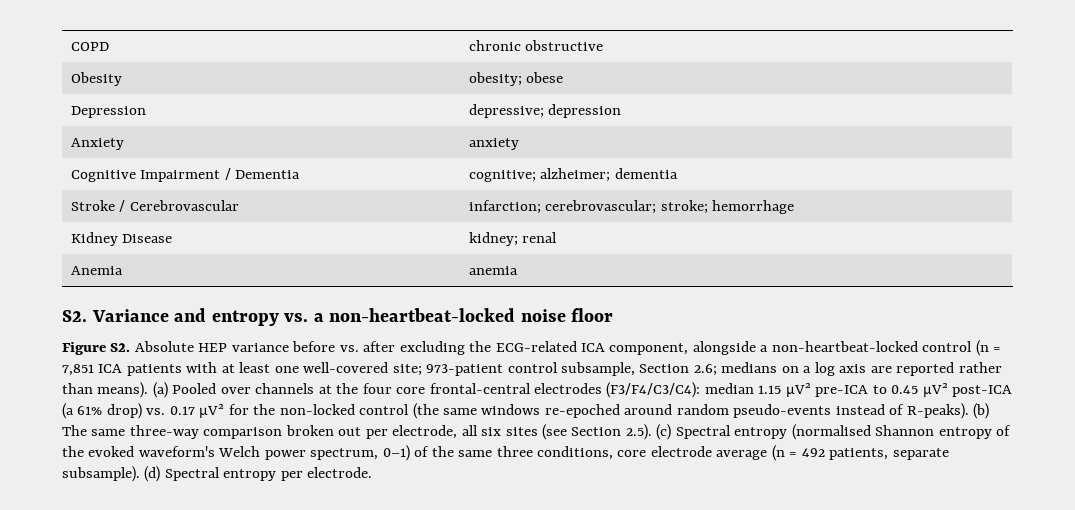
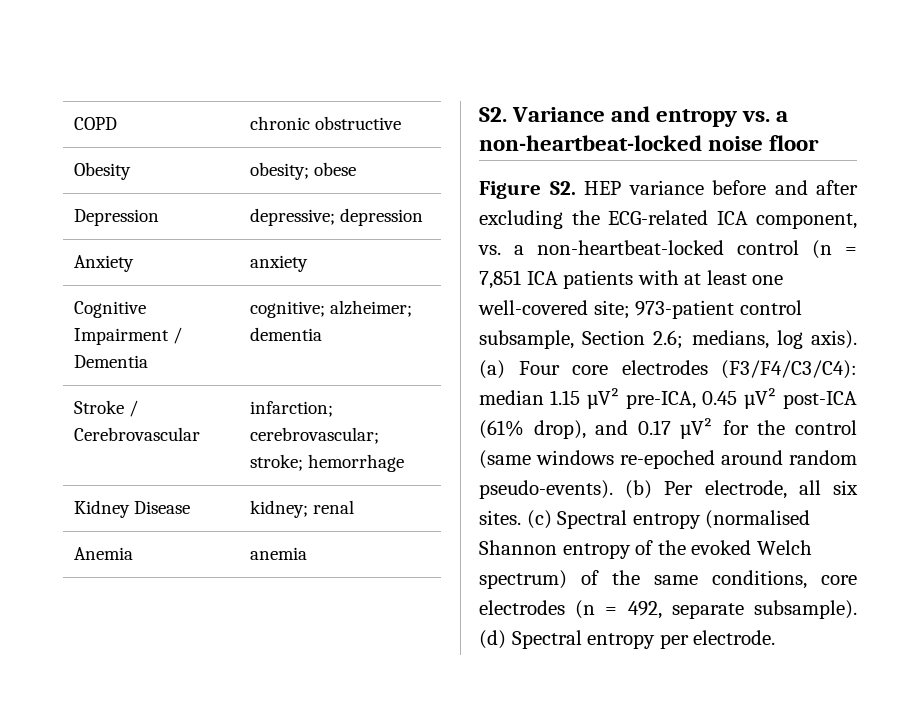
- Figure S2. Absolute HEP variance before vs. after excluding the ECG-related ICA component, alongside a non-heartbeat-locked control (n = 7,851 ICA patients with at least one well-covered site; 973-patient control subsample, Section 2.6; medians on a log axis are reported rather than means). (a) Pooled over channels at the four core frontal-central electrodes (F3/F4/C3/C4): median 1.15 µV² pre-ICA to 0.45 µV² post-ICA (a 61% drop) vs. 0.17 µV² for the non-locked control (the same windows re-epoched around random pseudo-events instead of R-peaks). (b) The same three-way comparison broken out per electrode, all six sites (see Section 2.5). (c) Spectral entropy (normalised Shannon entropy of the evoked waveform's Welch power spectrum, 0–1) of the same three conditions, core electrode average (n = 492 patients, separate subsample).
+ Figure S2. HEP variance before and after excluding the ECG-related ICA component, vs. a non-heartbeat-locked control (n = 7,851 ICA patients with at least one well-covered site; 973-patient control subsample, Section 2.6; medians, log axis). (a) Four core electrodes (F3/F4/C3/C4): median 1.15 µV² pre-ICA, 0.45 µV² post-ICA (61% drop), and 0.17 µV² for the control (same windows re-epoched around random pseudo-events). (b) Per electrode, all six sites. (c) Spectral entropy (normalised Shannon entropy of the evoked Welch spectrum) of the same conditions, core electrodes (n = 492, separate subsample).

